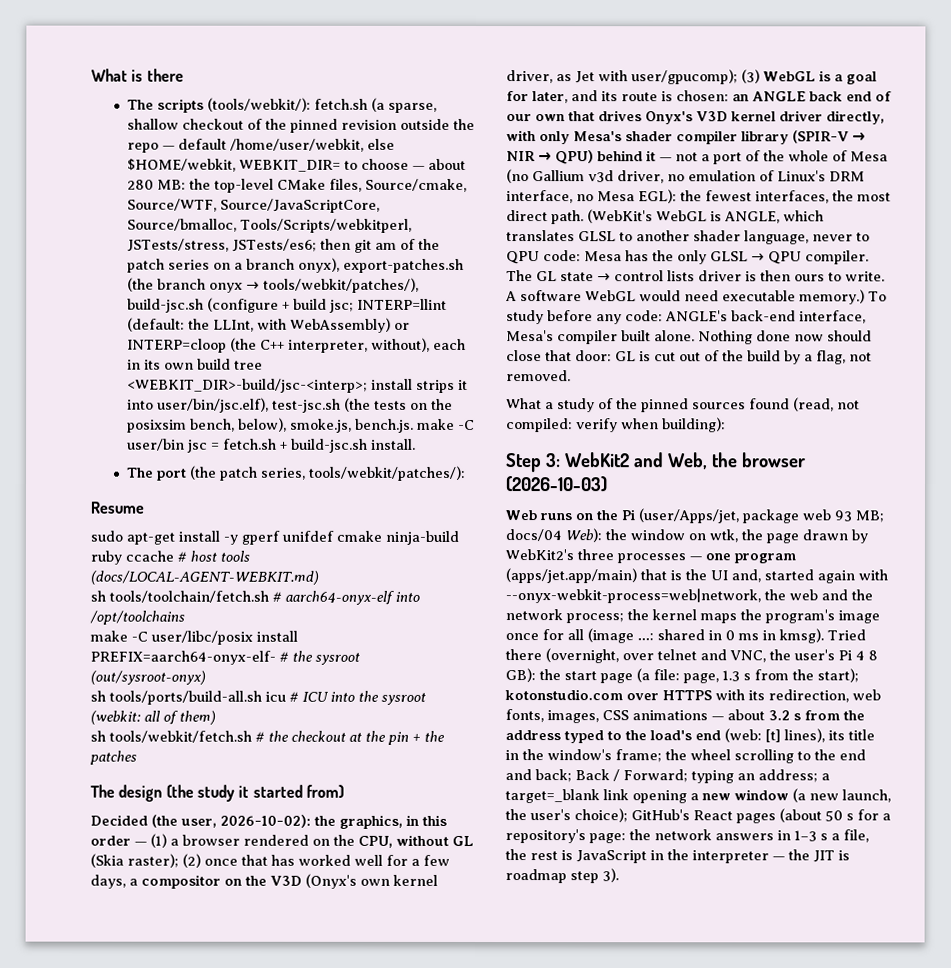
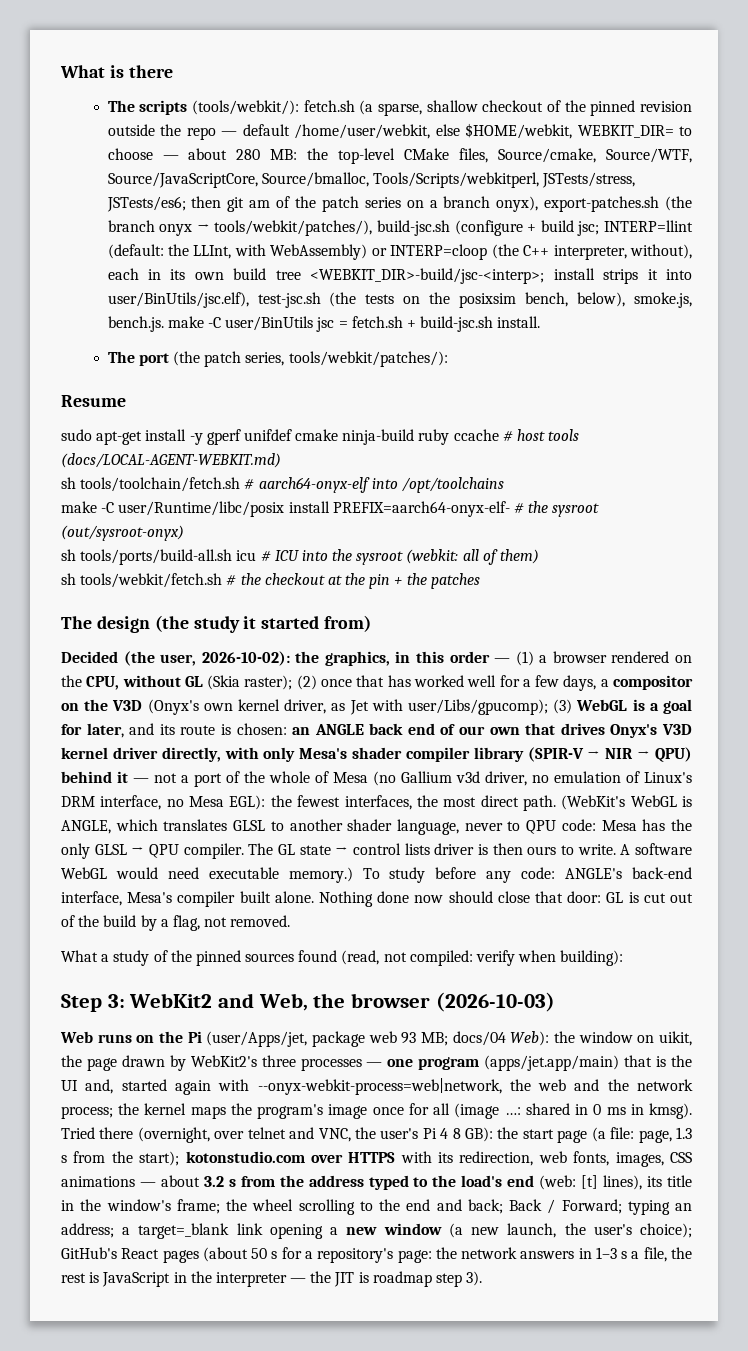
- install strips it into user/bin/jsc.elf), test-jsc.sh (the tests on the posixsim bench, below), smoke.js, bench.js. make -C user/bin jsc = fetch.sh + build-jsc.sh install.
+ install strips it into user/BinUtils/jsc.elf), test-jsc.sh (the tests on the posixsim bench, below), smoke.js, bench.js. make -C user/BinUtils jsc = fetch.sh + build-jsc.sh install.
- make -C user/libc/posix install PREFIX=aarch64-onyx-elf- # the sysroot (out/sysroot-onyx)
+ make -C user/Runtime/libc/posix install PREFIX=aarch64-onyx-elf- # the sysroot (out/sysroot-onyx)
- (2) once that has worked well for a few days, a compositor on the V3D (Onyx's own kernel driver, as Jet with user/gpucomp);
+ (2) once that has worked well for a few days, a compositor on the V3D (Onyx's own kernel driver, as Jet with user/Libs/gpucomp);
- Web runs on the Pi (user/Apps/jet, package web 93 MB; docs/04 Web): the window on wtk, the page drawn by WebKit2's three processes — one program (apps/jet.app/main) that is the UI and, started again with --onyx-webkit-process=web|network, the web and the network process; the kernel maps the program's image once for all (image …: shared in 0 ms in kmsg).
+ Web runs on the Pi (user/Apps/jet, package web 93 MB; docs/04 Web): the window on uikit, the page drawn by WebKit2's three processes — one program (apps/jet.app/main) that is the UI and, started again with --onyx-webkit-process=web|network, the web and the network process; the kernel maps the program's image once for all (image …: shared in 0 ms in kmsg).

